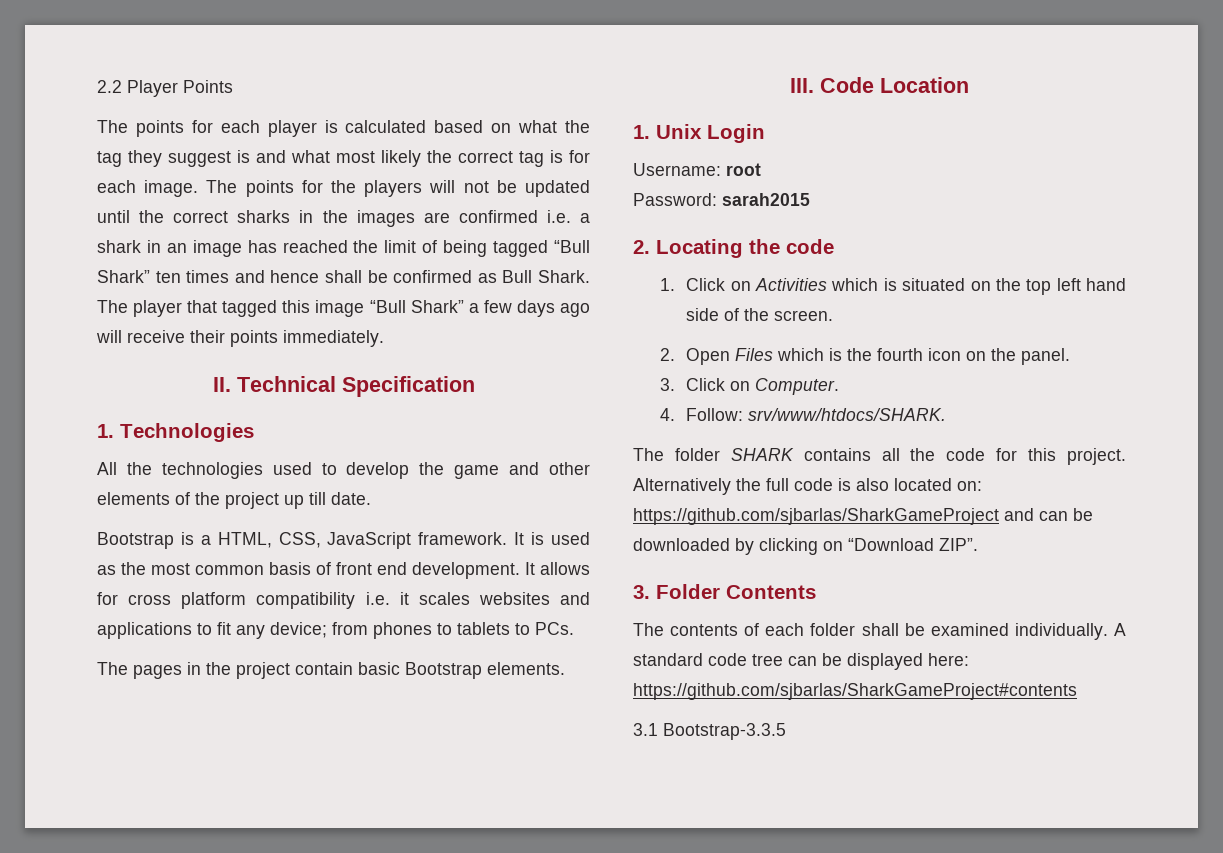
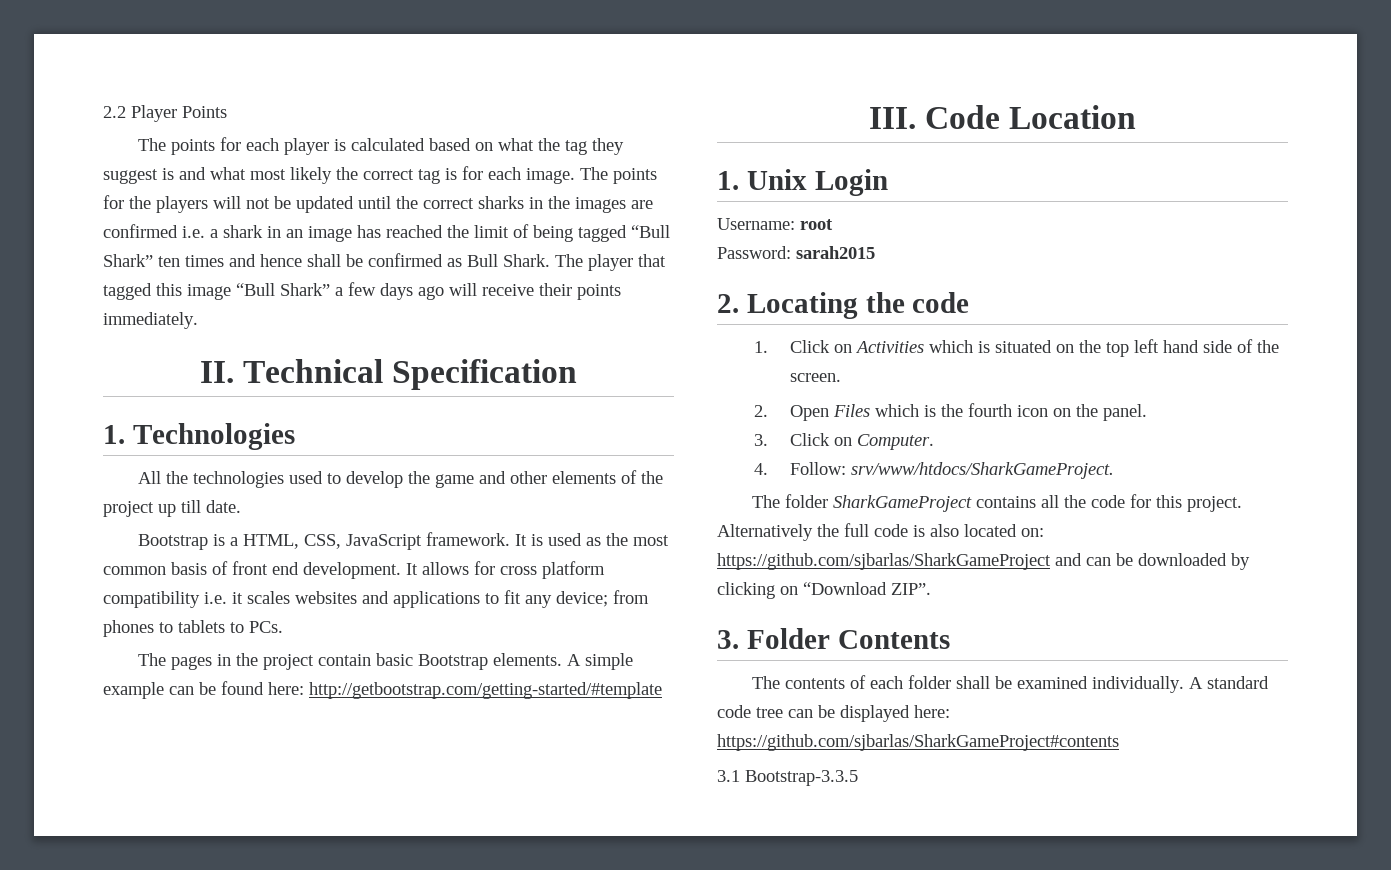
+ A simple example can be found here: http://getbootstrap.com/getting-started/#template
- 4. Follow: srv/www/htdocs/SHARK.
+ 4. Follow: srv/www/htdocs/SharkGameProject.
- The folder SHARK contains all the code for this project.
+ The folder SharkGameProject contains all the code for this project.

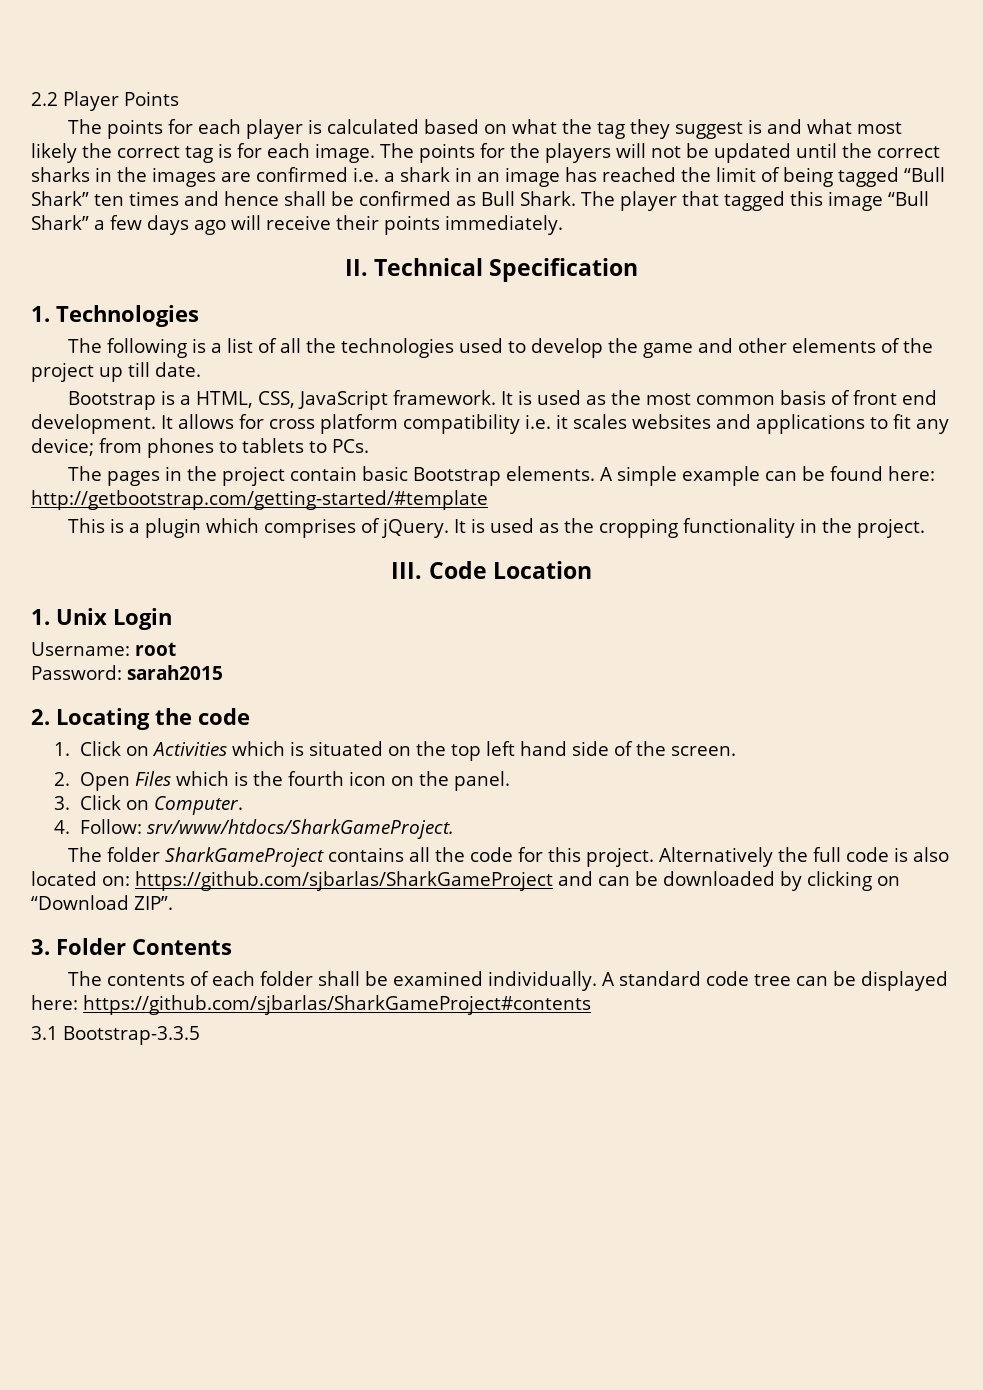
- All the technologies used to develop the game and other elements of the project up till date.
+ The following is a list of all the technologies used to develop the game and other elements of the project up till date.
+ This is a plugin which comprises of jQuery. It is used as the cropping functionality in the project.

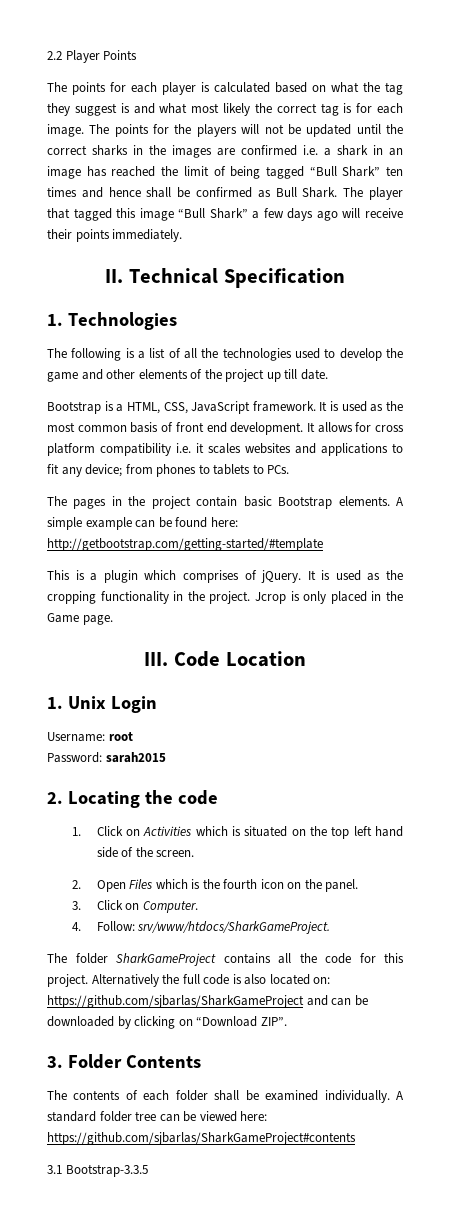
+ Jcrop is only placed in the Game page.
- A standard code tree can be displayed here: https://github.com/sjbarlas/SharkGameProject#contents
+ A standard folder tree can be viewed here: https://github.com/sjbarlas/SharkGameProject#contents

